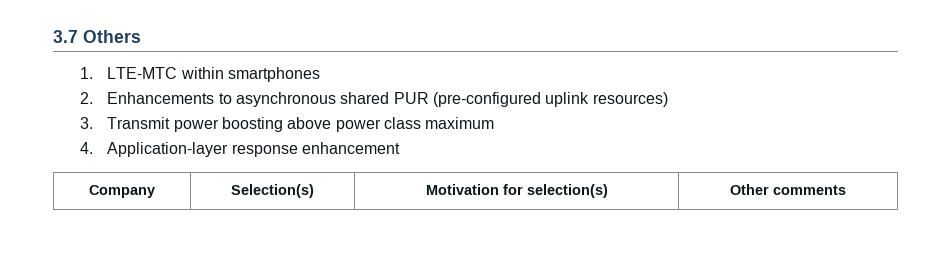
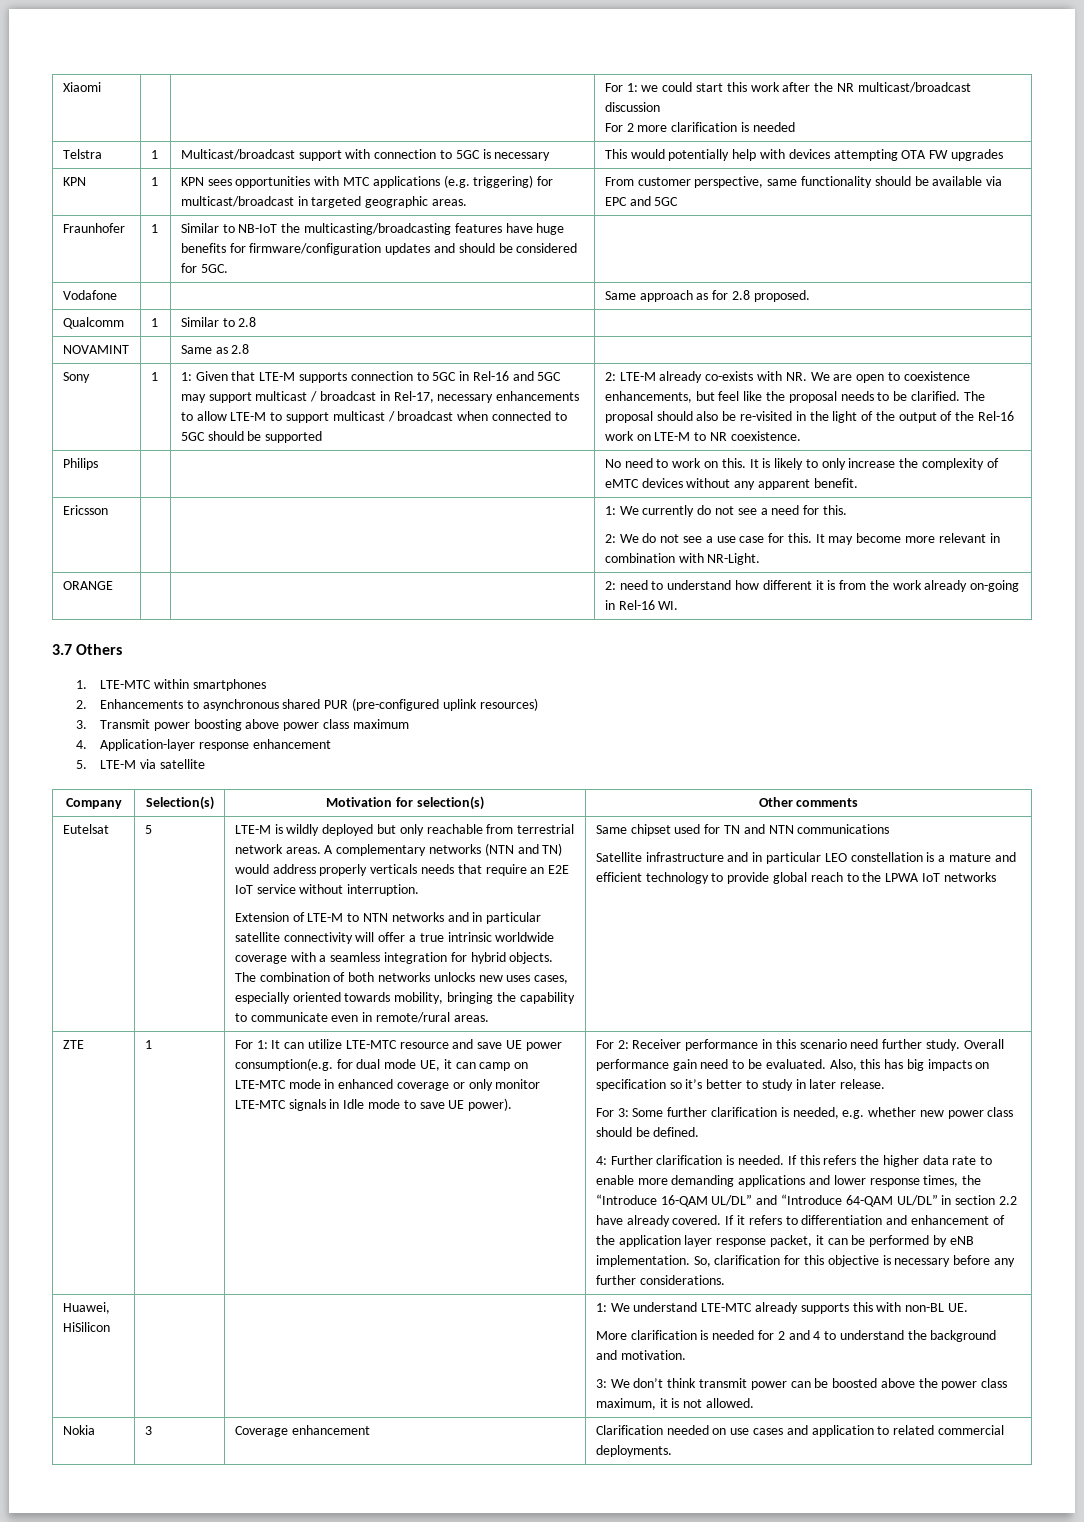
+ Xiaomi | | | For 1: we could start this work after the NR multicast/broadcast discussion
+ For 2 more clarification is needed
+ Telstra | 1 | Multicast/broadcast support with connection to 5GC is necessary | This would potentially help with devices attempting OTA FW upgrades
+ KPN | 1 | KPN sees opportunities with MTC applications (e.g. triggering) for multicast/broadcast in targeted geographic areas. | From customer perspective, same functionality should be available via EPC and 5GC
+ Fraunhofer | 1 | Similar to NB-IoT the multicasting/broadcasting features have huge benefits for firmware/configuration updates and should be considered for 5GC. |
+ Vodafone | | | Same approach as for 2.8 proposed.
+ Qualcomm | 1 | Similar to 2.8 |
+ NOVAMINT | | Same as 2.8 |
+ Sony | 1 | 1: Given that LTE-M supports connection to 5GC in Rel-16 and 5GC may support multicast / broadcast in Rel-17, necessary enhancements to allow LTE-M to support multicast / broadcast when connected to 5GC should be supported | 2: LTE-M already co-exists with NR. We are open to coexistence enhancements, but feel like the proposal needs to be clarified. The proposal should also be re-visited in the light of the output of the Rel-16 work on LTE-M to NR coexistence.
+ Philips | | | No need to work on this. It is likely to only increase the complexity of eMTC devices without any apparent benefit.
+ Ericsson | | | 1: We currently do not see a need for this.
+ 2: We do not see a use case for this. It may become more relevant in combination with NR-Light.
+ ORANGE | | | 2: need to understand how different it is from the work already on-going in Rel-16 WI.
+ 5. LTE-M via satellite
+ Eutelsat | 5 | LTE-M is wildly deployed but only reachable from terrestrial network areas. A complementary networks (NTN and TN) would address properly verticals needs that require an E2E IoT service without interruption.
+ Extension of LTE-M to NTN networks and in particular satellite connectivity will offer a true intrinsic worldwide coverage with a seamless integration for hybrid objects. The combination of both networks unlocks new uses cases, especially oriented towards mobility, bringing the capability to communicate even in remote/rural areas. | Same chipset used for TN and NTN communications
+ Satellite infrastructure and in particular LEO constellation is a mature and efficient technology to provide global reach to the LPWA IoT networks
+ ZTE | 1 | For 1: It can utilize LTE-MTC resource and save UE power consumption(e.g. for dual mode UE, it can camp on LTE-MTC mode in enhanced coverage or only monitor LTE-MTC signals in Idle mode to save UE power). | For 2: Receiver performance in this scenario need further study. Overall performance gain need to be evaluated. Also, this has big impacts on specification so it’s better to study in later release.
+ For 3: Some further clarification is needed, e.g. whether new power class should be defined.
+ 4: Further clarification is needed. If this refers the higher data rate to enable more demanding applications and lower response times, the “Introduce 16-QAM UL/DL” and “Introduce 64-QAM UL/DL” in section 2.2 have already covered. If it refers to differentiation and enhancement of the application layer response packet, it can be performed by eNB implementation. So, clarification for this objective is necessary before any further considerations.
+ Huawei, HiSilicon | | | 1: We understand LTE-MTC already supports this with non-BL UE.
+ More clarification is needed for 2 and 4 to understand the background and motivation.
+ 3: We don’t think transmit power can be boosted above the power class maximum, it is not allowed.
+ Nokia | 3 | Coverage enhancement | Clarification needed on use cases and application to related commercial deployments.

